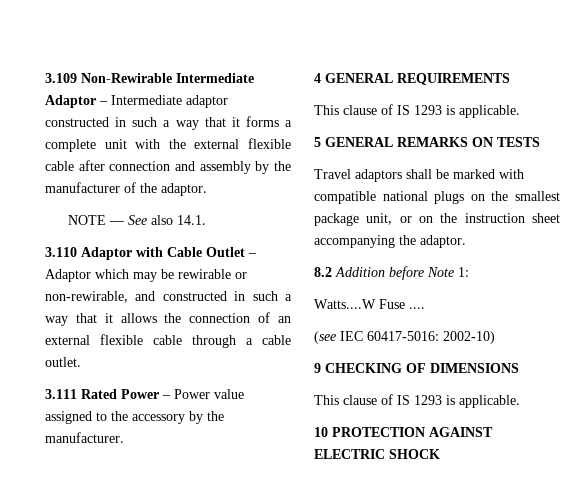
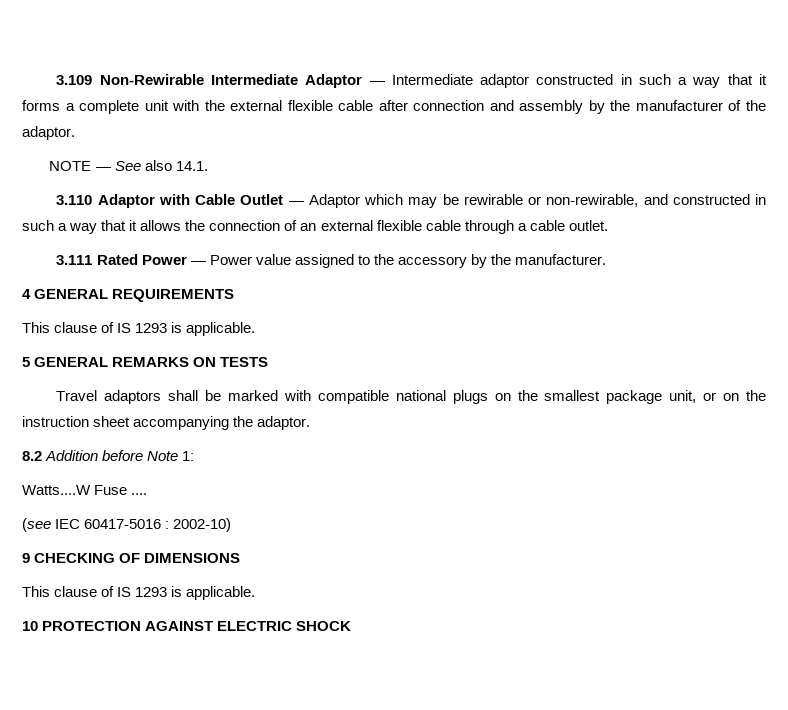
- 3.109 Non-Rewirable Intermediate Adaptor – Intermediate adaptor constructed in such a way that it forms a complete unit with the external flexible cable after connection and assembly by the manufacturer of the adaptor.
+ 3.109 Non-Rewirable Intermediate Adaptor — Intermediate adaptor constructed in such a way that it forms a complete unit with the external flexible cable after connection and assembly by the manufacturer of the adaptor.
- 3.110 Adaptor with Cable Outlet – Adaptor which may be rewirable or non-rewirable, and constructed in such a way that it allows the connection of an external flexible cable through a cable outlet.
+ 3.110 Adaptor with Cable Outlet — Adaptor which may be rewirable or non-rewirable, and constructed in such a way that it allows the connection of an external flexible cable through a cable outlet.
- 3.111 Rated Power – Power value assigned to the accessory by the manufacturer.
+ 3.111 Rated Power — Power value assigned to the accessory by the manufacturer.
- (see IEC 60417-5016: 2002-10)
+ (see IEC 60417-5016 : 2002-10)

